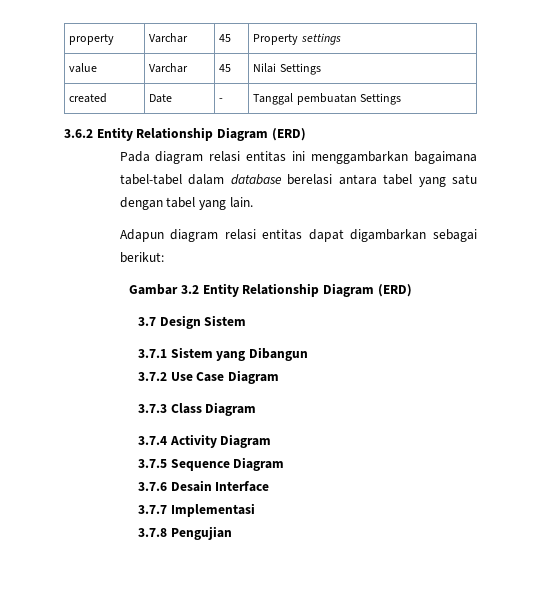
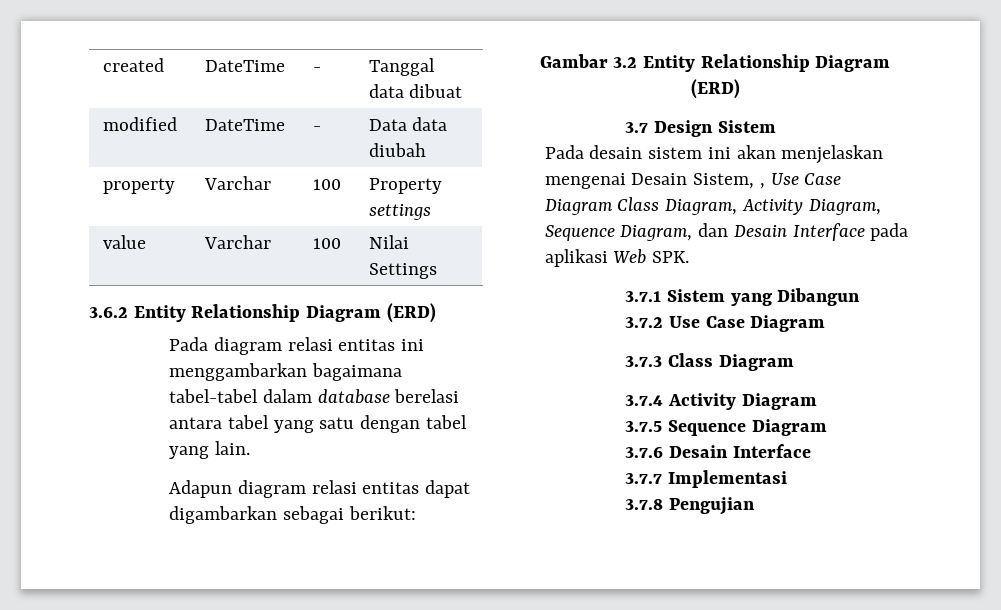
+ created | DateTime | - | Tanggal data dibuat
+ modified | DateTime | - | Data data diubah
- property | Varchar | 45 | Property settings
+ property | Varchar | 100 | Property settings
- value | Varchar | 45 | Nilai Settings
+ value | Varchar | 100 | Nilai Settings
- created | Date | - | Tanggal pembuatan Settings
+ Pada desain sistem ini akan menjelaskan mengenai Desain Sistem, , Use Case Diagram Class Diagram, Activity Diagram, Sequence Diagram, dan Desain Interface pada aplikasi Web SPK.

